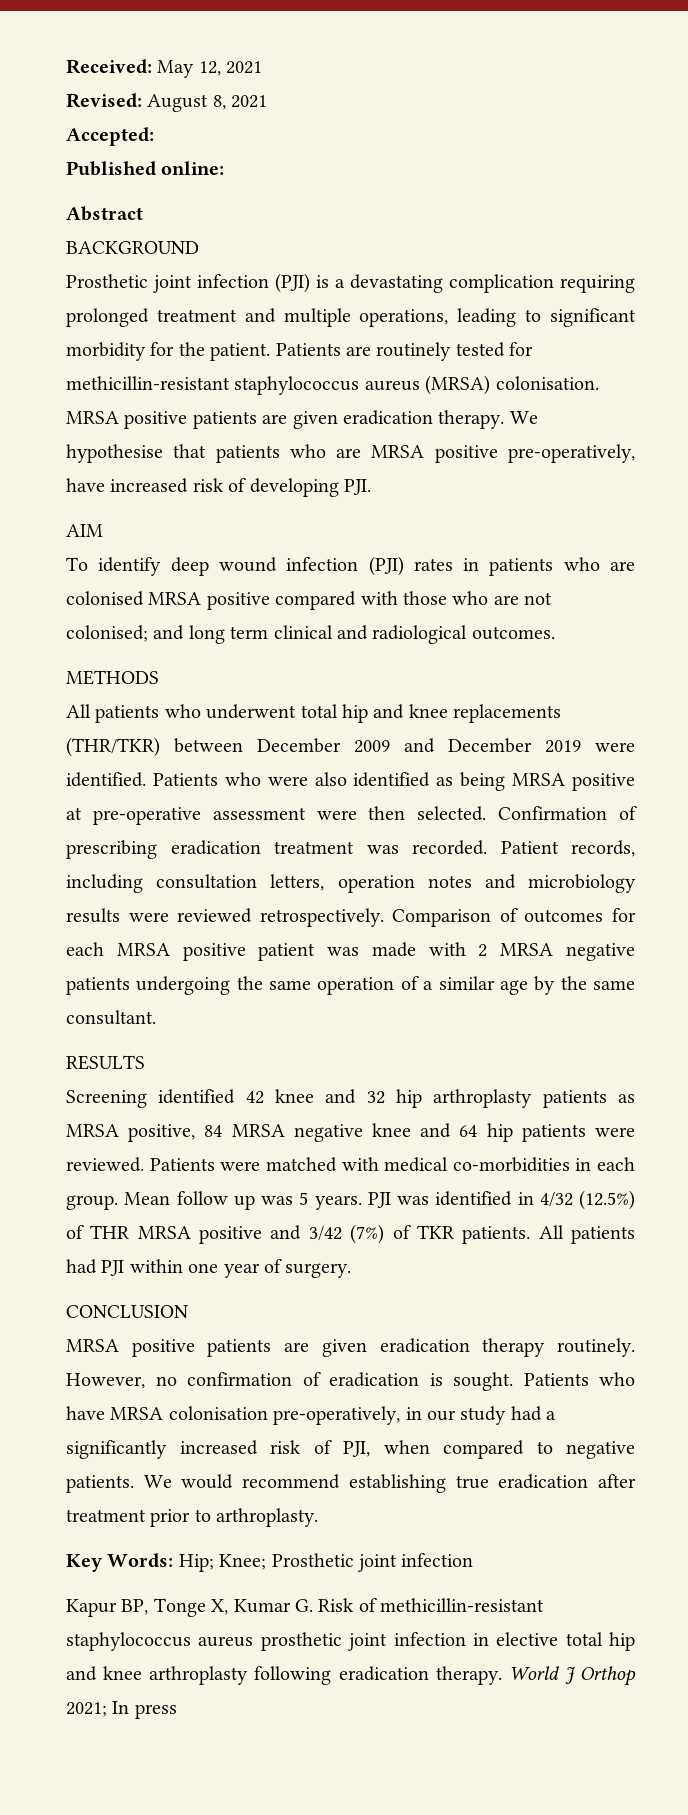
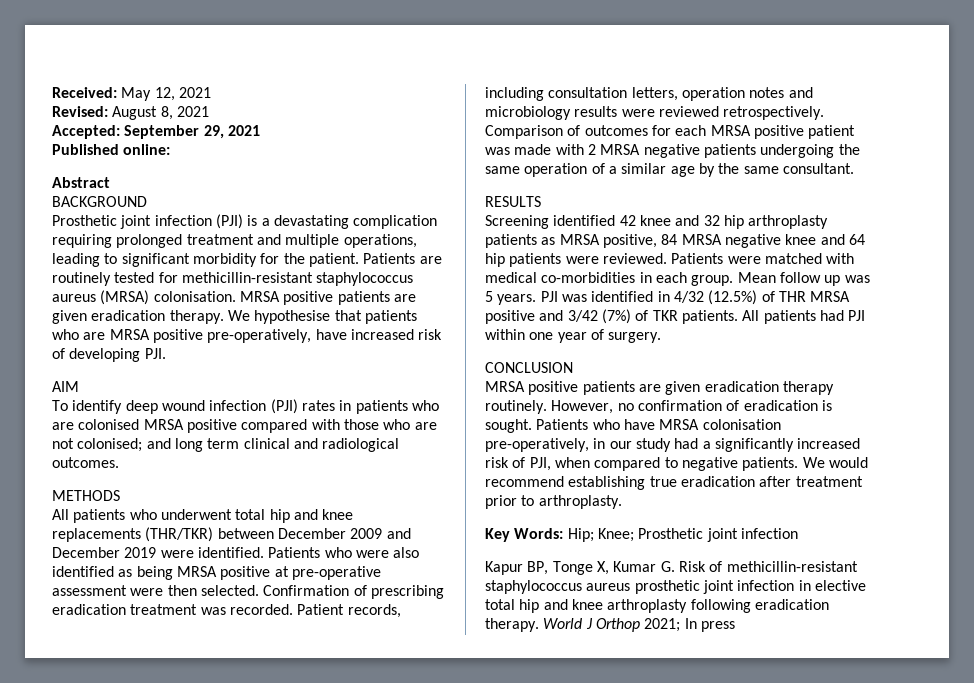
- Accepted:
+ Accepted: September 29, 2021

